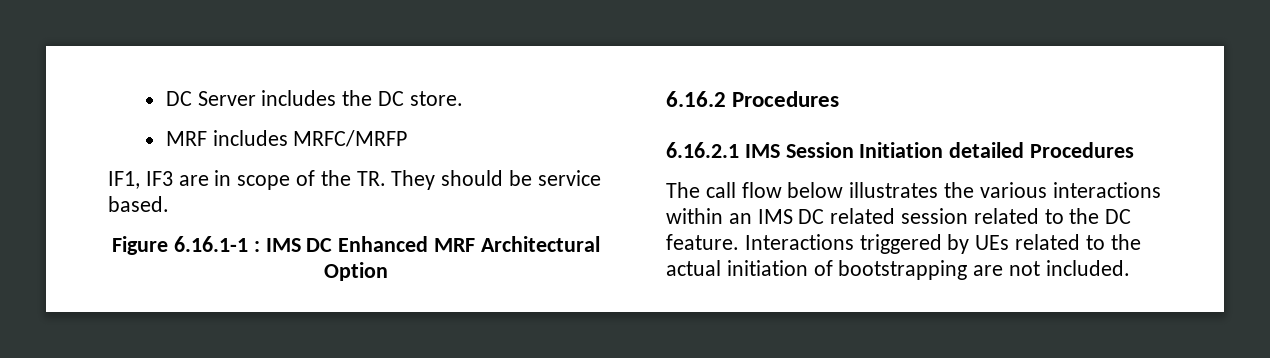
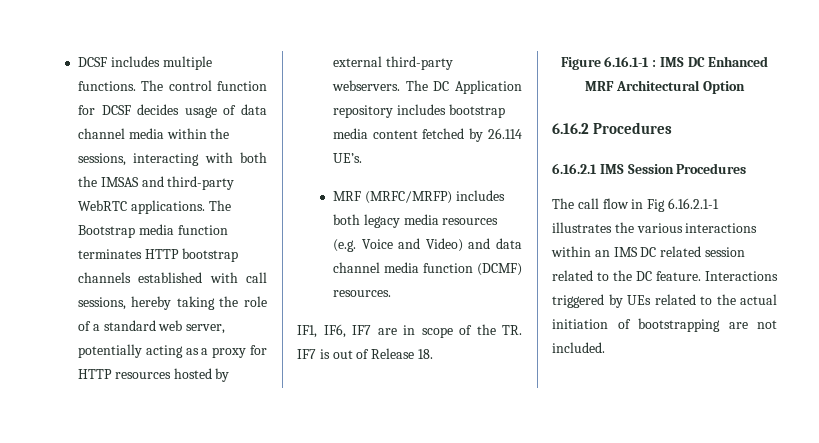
- DC Server includes the DC store.
- MRF includes MRFC/MRFP
+ DCSF includes multiple functions. The control function for DCSF decides usage of data channel media within the sessions, interacting with both the IMSAS and third-party WebRTC applications. The Bootstrap media function terminates HTTP bootstrap channels established with call sessions, hereby taking the role of a standard web server, potentially acting as a proxy for HTTP resources hosted by external third-party webservers. The DC Application repository includes bootstrap media content fetched by 26.114 UE’s.
+ MRF (MRFC/MRFP) includes both legacy media resources (e.g. Voice and Video) and data channel media function (DCMF) resources.
- IF1, IF3 are in scope of the TR. They should be service based.
+ IF1, IF6, IF7 are in scope of the TR. IF7 is out of Release 18.
- 6.16.2.1 IMS Session Initiation detailed Procedures
+ 6.16.2.1 IMS Session Procedures
- The call flow below illustrates the various interactions within an IMS DC related session related to the DC feature.
+ The call flow in Fig 6.16.2.1-1 illustrates the various interactions within an IMS DC related session related to the DC feature.

